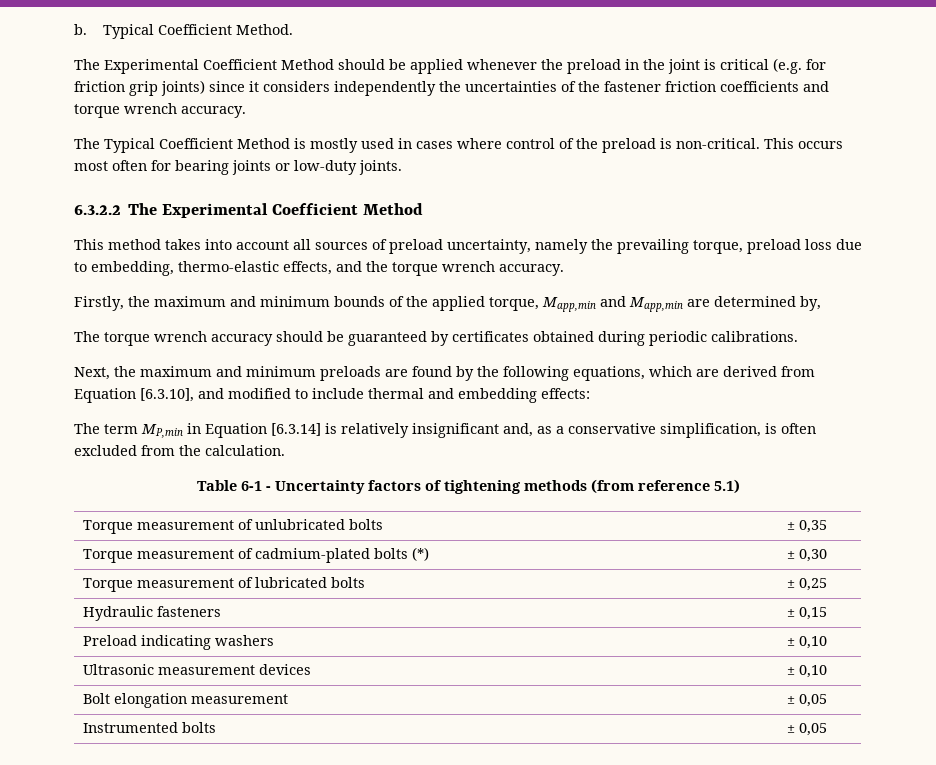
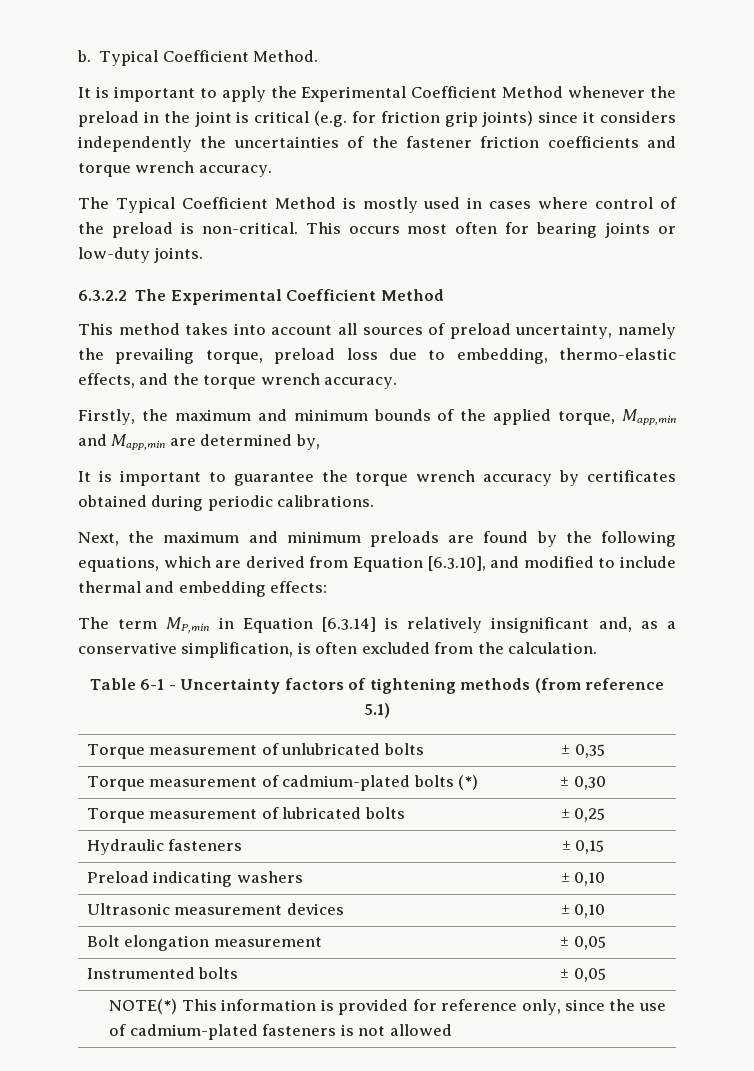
- The Experimental Coefficient Method should be applied whenever the preload in the joint is critical (e.g. for friction grip joints) since it considers independently the uncertainties of the fastener friction coefficients and torque wrench accuracy.
+ It is important to apply the Experimental Coefficient Method whenever the preload in the joint is critical (e.g. for friction grip joints) since it considers independently the uncertainties of the fastener friction coefficients and torque wrench accuracy.
- The torque wrench accuracy should be guaranteed by certificates obtained during periodic calibrations.
+ It is important to guarantee the torque wrench accuracy by certificates obtained during periodic calibrations.
+ NOTE(*) This information is provided for reference only, since the use of cadmium-plated fasteners is not allowed

